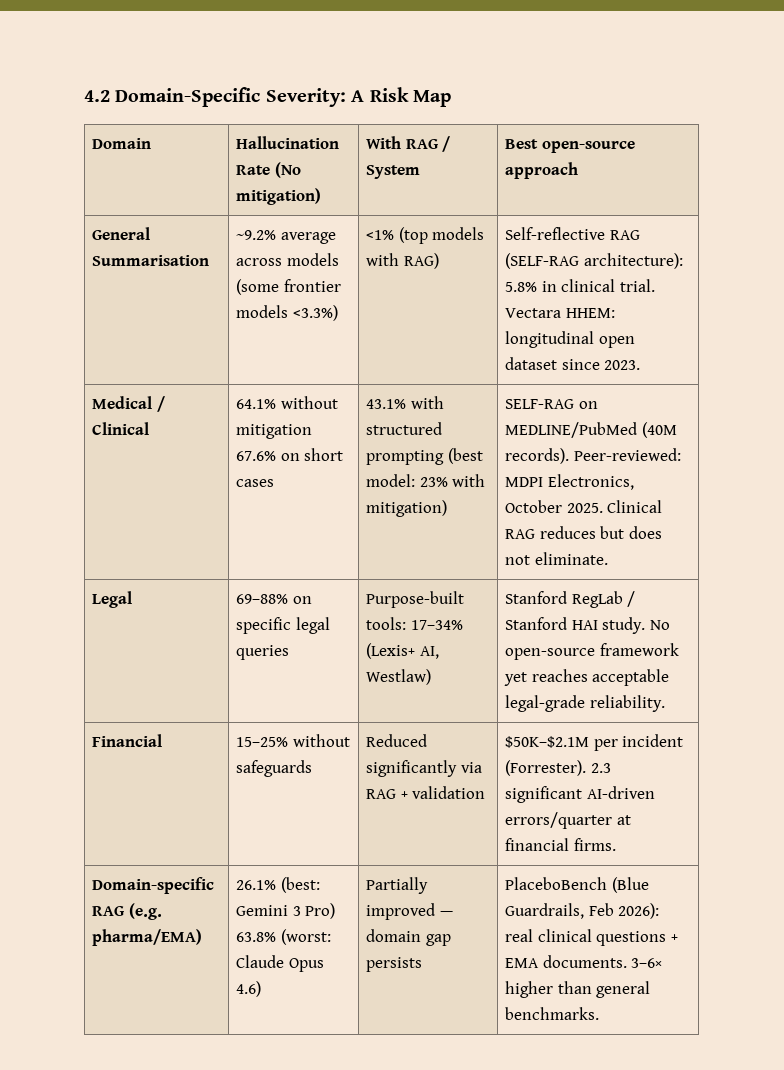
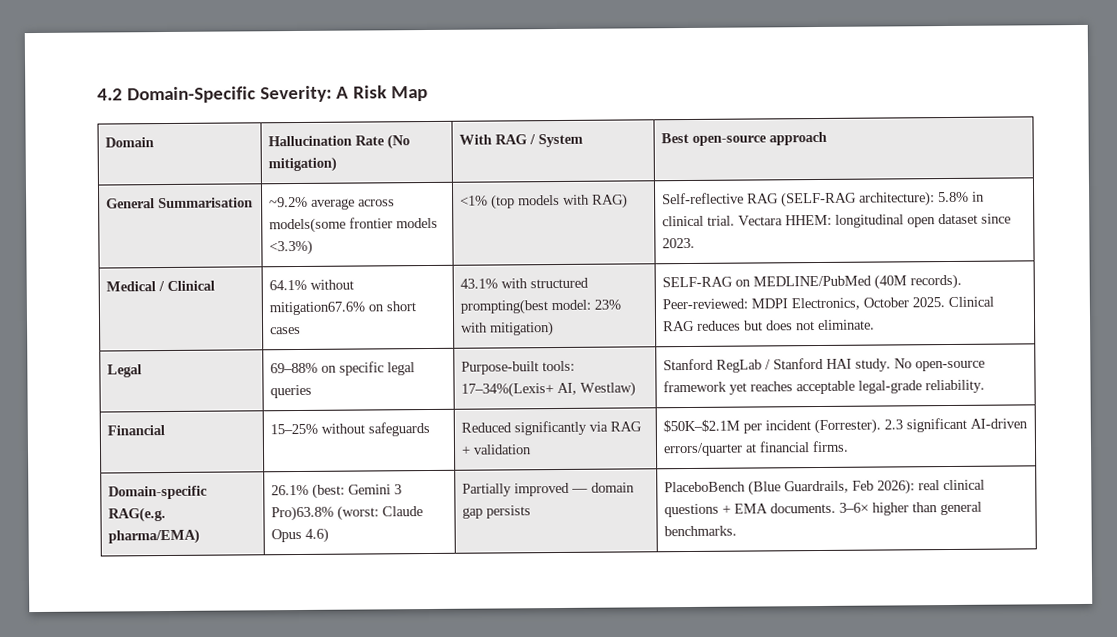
- General Summarisation | ~9.2% average across models (some frontier models <3.3%) | <1% (top models with RAG) | Self-reflective RAG (SELF-RAG architecture): 5.8% in clinical trial. Vectara HHEM: longitudinal open dataset since 2023.
+ General Summarisation | ~9.2% average across models(some frontier models <3.3%) | <1% (top models with RAG) | Self-reflective RAG (SELF-RAG architecture): 5.8% in clinical trial. Vectara HHEM: longitudinal open dataset since 2023.
- Medical / Clinical | 64.1% without mitigation 67.6% on short cases | 43.1% with structured prompting (best model: 23% with mitigation) | SELF-RAG on MEDLINE/PubMed (40M records). Peer-reviewed: MDPI Electronics, October 2025. Clinical RAG reduces but does not eliminate.
+ Medical / Clinical | 64.1% without mitigation67.6% on short cases | 43.1% with structured prompting(best model: 23% with mitigation) | SELF-RAG on MEDLINE/PubMed (40M records). Peer-reviewed: MDPI Electronics, October 2025. Clinical RAG reduces but does not eliminate.
- Legal | 69–88% on specific legal queries | Purpose-built tools: 17–34% (Lexis+ AI, Westlaw) | Stanford RegLab / Stanford HAI study. No open-source framework yet reaches acceptable legal-grade reliability.
+ Legal | 69–88% on specific legal queries | Purpose-built tools: 17–34%(Lexis+ AI, Westlaw) | Stanford RegLab / Stanford HAI study. No open-source framework yet reaches acceptable legal-grade reliability.
- Domain-specific RAG (e.g. pharma/EMA) | 26.1% (best: Gemini 3 Pro) 63.8% (worst: Claude Opus 4.6) | Partially improved — domain gap persists | PlaceboBench (Blue Guardrails, Feb 2026): real clinical questions + EMA documents. 3–6× higher than general benchmarks.
+ Domain-specific RAG(e.g. pharma/EMA) | 26.1% (best: Gemini 3 Pro)63.8% (worst: Claude Opus 4.6) | Partially improved — domain gap persists | PlaceboBench (Blue Guardrails, Feb 2026): real clinical questions + EMA documents. 3–6× higher than general benchmarks.

